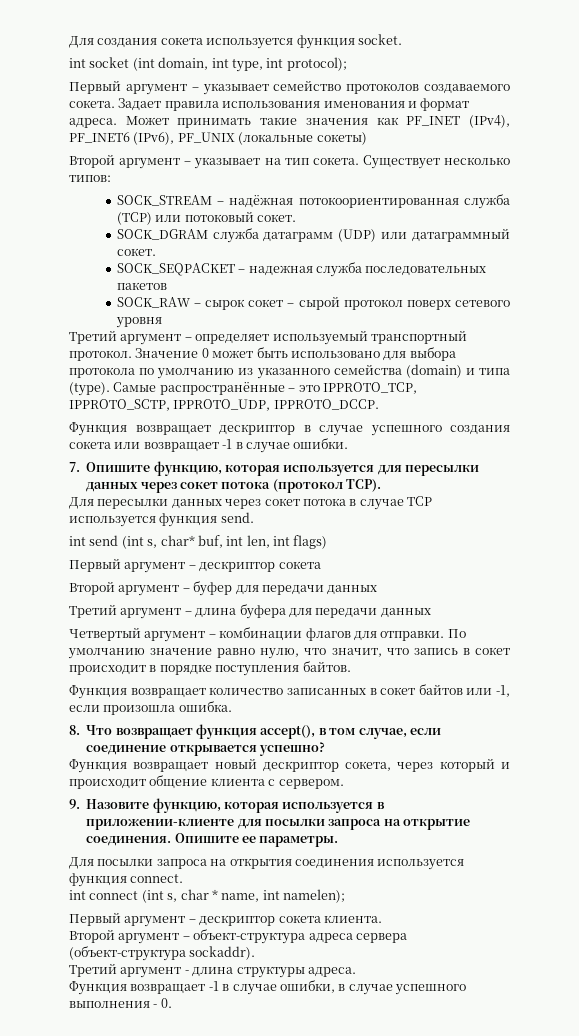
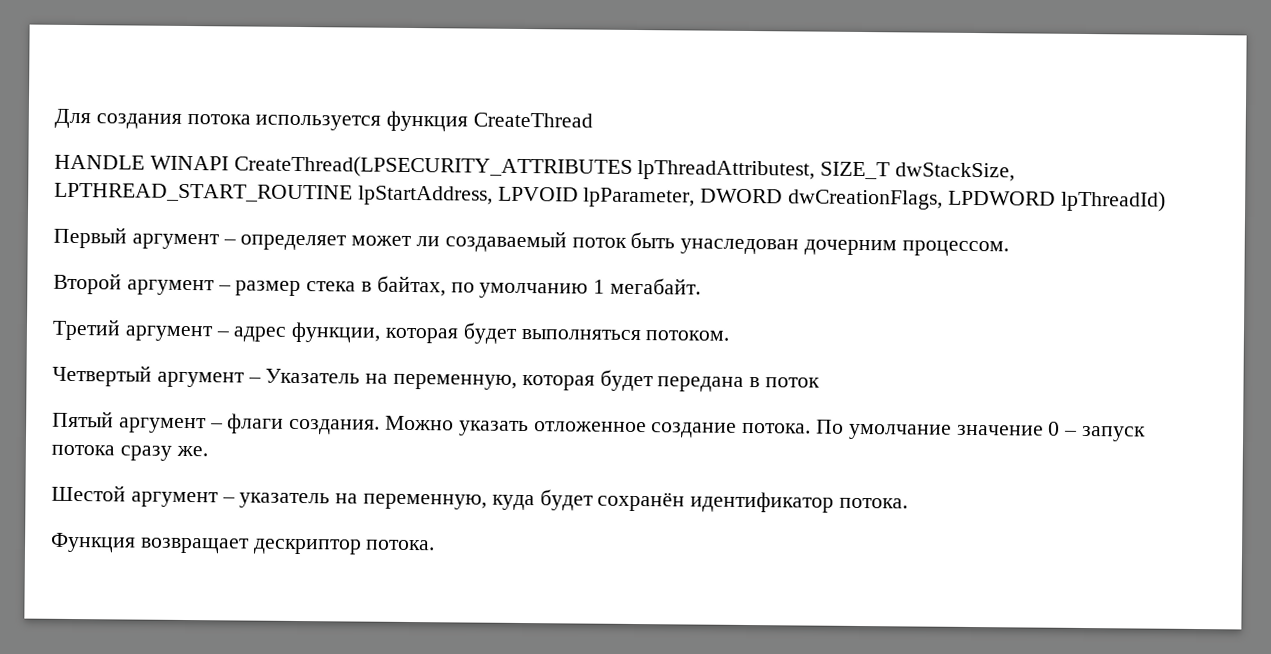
- Для создания сокета используется функция socket.
- int socket (int domain, int type, int protocol);
- Первый аргумент – указывает семейство протоколов создаваемого сокета. Задает правила использования именования и формат адреса. Может принимать такие значения как PF_INET (IPv4), PF_INET6 (IPv6), PF_UNIX (локальные сокеты)
- Второй аргумент – указывает на тип сокета. Существует несколько типов:
- SOCK_STREAM – надёжная потокоориентированная служба (TCP) или потоковый сокет.
- SOCK_DGRAM служба датаграмм (UDP) или датаграммный сокет.
- SOCK_SEQPACKET – надежная служба последовательных пакетов
- SOCK_RAW – сырок сокет – сырой протокол поверх сетевого уровня
- Третий аргумент – определяет используемый транспортный протокол. Значение 0 может быть использовано для выбора протокола по умолчанию из указанного семейства (domain) и типа (type). Самые распространённые – это IPPROTO_TCP, IPPROTO_SCTP, IPPROTO_UDP, IPPROTO_DCCP.
- Функция возвращает дескриптор в случае успешного создания сокета или возвращает -1 в случае ошибки.
- 7. Опишите функцию, которая используется для пересылки данных через сокет потока (протокол TCP).
- Для пересылки данных через сокет потока в случае TCP используется функция send.
- int send (int s, char* buf, int len, int flags)
- Первый аргумент – дескриптор сокета
- Второй аргумент – буфер для передачи данных
- Третий аргумент – длина буфера для передачи данных
- Четвертый аргумент – комбинации флагов для отправки. По умолчанию значение равно нулю, что значит, что запись в сокет происходит в порядке поступления байтов.
- Функция возвращает количество записанных в сокет байтов или -1, если произошла ошибка.
- 8. Что возвращает функция accept(), в том случае, если соединение открывается успешно?
- Функция возвращает новый дескриптор сокета, через который и происходит общение клиента с сервером.
- 9. Назовите функцию, которая используется в приложении-клиенте для посылки запроса на открытие соединения. Опишите ее параметры.
- Для посылки запроса на открытия соединения используется функция connect.
- int connect (int s, char * name, int namelen);
- Первый аргумент – дескриптор сокета клиента.
- Второй аргумент – объект-структура адреса сервера (объект-структура sockaddr).
- Третий аргумент - длина структуры адреса.
- Функция возвращает -1 в случае ошибки, в случае успешного выполнения - 0.
+ Для создания потока используется функция CreateThread
+ HANDLE WINAPI CreateThread(LPSECURITY_ATTRIBUTES lpThreadAttributest, SIZE_T dwStackSize, LPTHREAD_START_ROUTINE lpStartAddress, LPVOID lpParameter, DWORD dwCreationFlags, LPDWORD lpThreadId)
+ Первый аргумент – определяет может ли создаваемый поток быть унаследован дочерним процессом.
+ Второй аргумент – размер стека в байтах, по умолчанию 1 мегабайт.
+ Третий аргумент – адрес функции, которая будет выполняться потоком.
+ Четвертый аргумент – Указатель на переменную, которая будет передана в поток
+ Пятый аргумент – флаги создания. Можно указать отложенное создание потока. По умолчание значение 0 – запуск потока сразу же.
+ Шестой аргумент – указатель на переменную, куда будет сохранён идентификатор потока.
+ Функция возвращает дескриптор потока.

